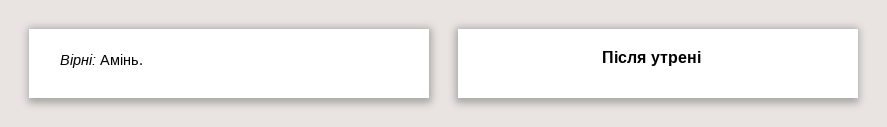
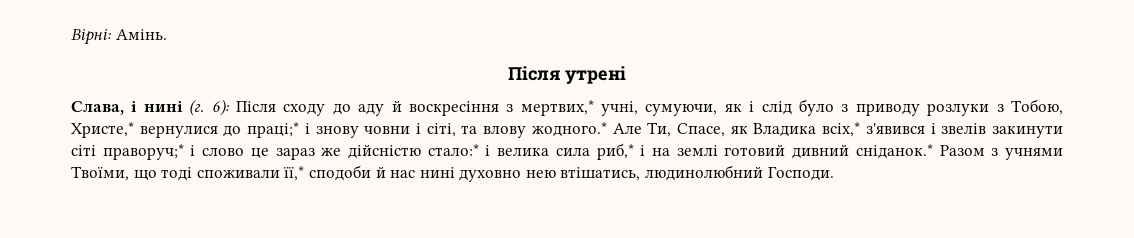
+ Слава, і нині (г. 6): Після сходу до аду й воскресіння з мертвих,* учні, сумуючи, як і слід було з приводу розлуки з Тобою, Христе,* вернулися до праці;* і знову човни і сіті, та влову жодного.* Але Ти, Спасе, як Владика всіх,* з'явився і звелів закинути сіті праворуч;* і слово це зараз же дійсністю стало:* і велика сила риб,* і на землі готовий дивний сніданок.* Разом з учнями Твоїми, що тоді споживали її,* сподоби й нас нині духовно нею втішатись, людинолюбний Господи.

